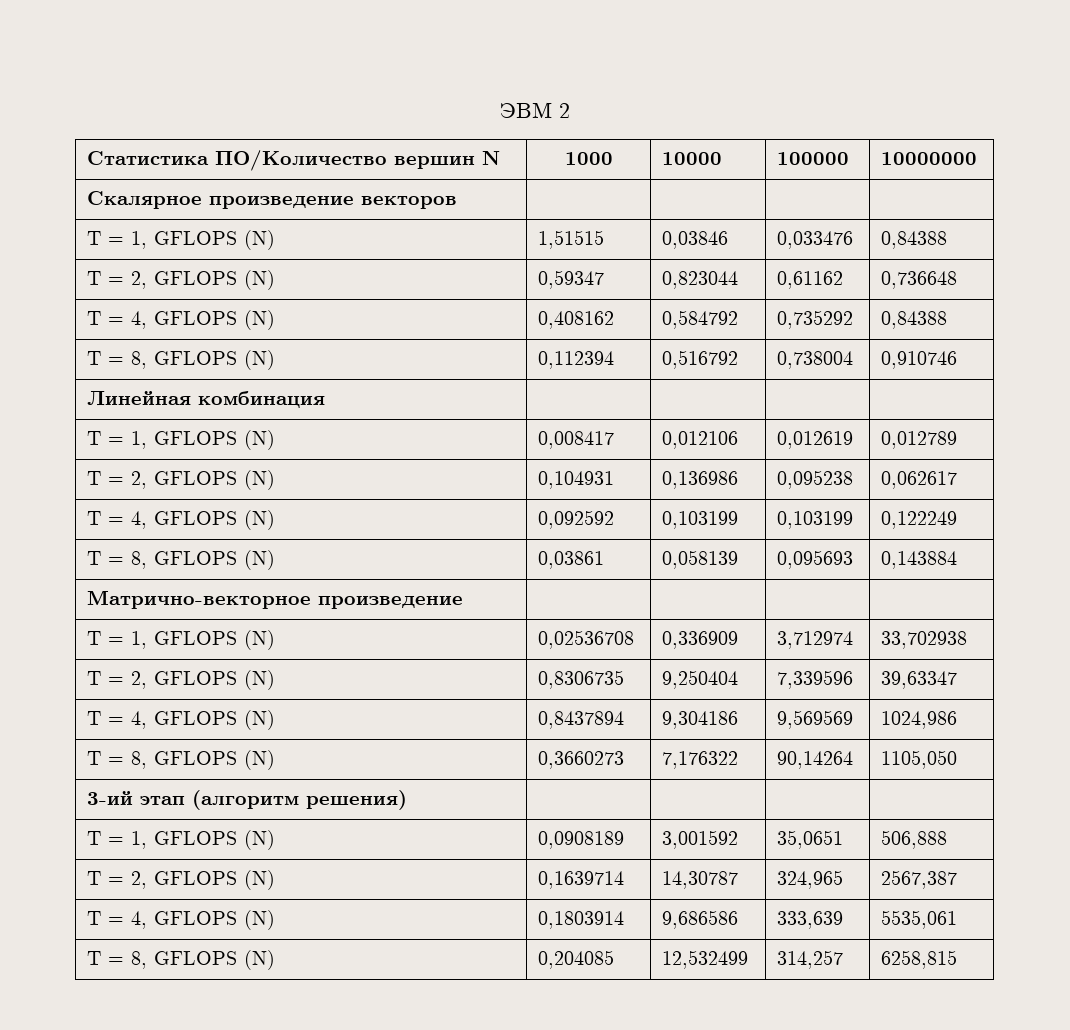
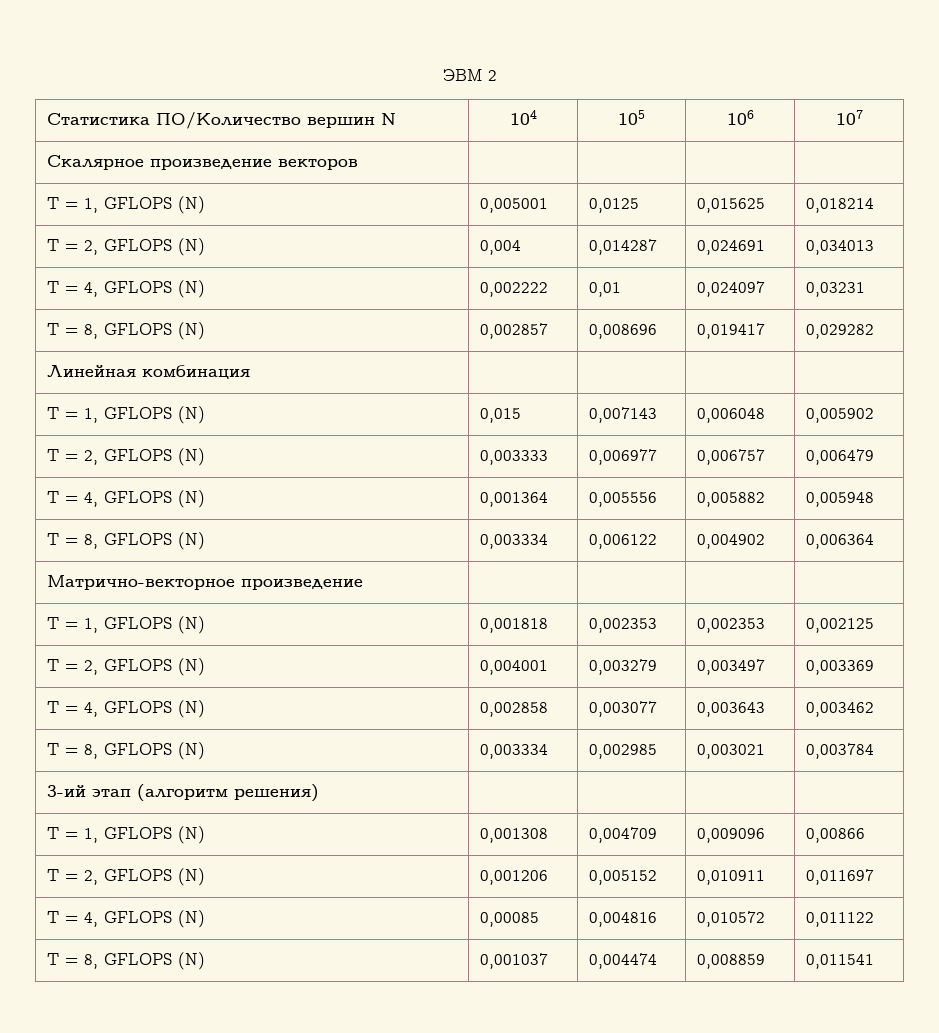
- Статистика ПО/Количество вершин N | 1000 | 10000 | 100000 | 10000000
+ Статистика ПО/Количество вершин N | 104 | 105 | 106 | 107
- T = 1, GFLOPS (N) | 1,51515 | 0,03846 | 0,033476 | 0,84388
- T = 2, GFLOPS (N) | 0,59347 | 0,823044 | 0,61162 | 0,736648
- T = 4, GFLOPS (N) | 0,408162 | 0,584792 | 0,735292 | 0,84388
- T = 8, GFLOPS (N) | 0,112394 | 0,516792 | 0,738004 | 0,910746
+ T = 1, GFLOPS (N) | 0,005001 | 0,0125 | 0,015625 | 0,018214
+ T = 2, GFLOPS (N) | 0,004 | 0,014287 | 0,024691 | 0,034013
+ T = 4, GFLOPS (N) | 0,002222 | 0,01 | 0,024097 | 0,03231
+ T = 8, GFLOPS (N) | 0,002857 | 0,008696 | 0,019417 | 0,029282
- T = 1, GFLOPS (N) | 0,008417 | 0,012106 | 0,012619 | 0,012789
- T = 2, GFLOPS (N) | 0,104931 | 0,136986 | 0,095238 | 0,062617
- T = 4, GFLOPS (N) | 0,092592 | 0,103199 | 0,103199 | 0,122249
- T = 8, GFLOPS (N) | 0,03861 | 0,058139 | 0,095693 | 0,143884
+ T = 1, GFLOPS (N) | 0,015 | 0,007143 | 0,006048 | 0,005902
+ T = 2, GFLOPS (N) | 0,003333 | 0,006977 | 0,006757 | 0,006479
+ T = 4, GFLOPS (N) | 0,001364 | 0,005556 | 0,005882 | 0,005948
+ T = 8, GFLOPS (N) | 0,003334 | 0,006122 | 0,004902 | 0,006364
- T = 1, GFLOPS (N) | 0,02536708 | 0,336909 | 3,712974 | 33,702938
- T = 2, GFLOPS (N) | 0,8306735 | 9,250404 | 7,339596 | 39,63347
- T = 4, GFLOPS (N) | 0,8437894 | 9,304186 | 9,569569 | 1024,986
- T = 8, GFLOPS (N) | 0,3660273 | 7,176322 | 90,14264 | 1105,050
+ T = 1, GFLOPS (N) | 0,001818 | 0,002353 | 0,002353 | 0,002125
+ T = 2, GFLOPS (N) | 0,004001 | 0,003279 | 0,003497 | 0,003369
+ T = 4, GFLOPS (N) | 0,002858 | 0,003077 | 0,003643 | 0,003462
+ T = 8, GFLOPS (N) | 0,003334 | 0,002985 | 0,003021 | 0,003784
- T = 1, GFLOPS (N) | 0,0908189 | 3,001592 | 35,0651 | 506,888
- T = 2, GFLOPS (N) | 0,1639714 | 14,30787 | 324,965 | 2567,387
- T = 4, GFLOPS (N) | 0,1803914 | 9,686586 | 333,639 | 5535,061
- T = 8, GFLOPS (N) | 0,204085 | 12,532499 | 314,257 | 6258,815
+ T = 1, GFLOPS (N) | 0,001308 | 0,004709 | 0,009096 | 0,00866
+ T = 2, GFLOPS (N) | 0,001206 | 0,005152 | 0,010911 | 0,011697
+ T = 4, GFLOPS (N) | 0,00085 | 0,004816 | 0,010572 | 0,011122
+ T = 8, GFLOPS (N) | 0,001037 | 0,004474 | 0,008859 | 0,011541

